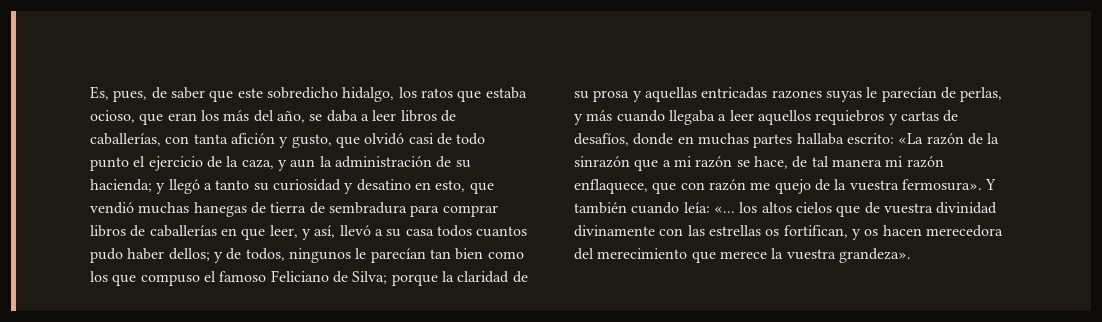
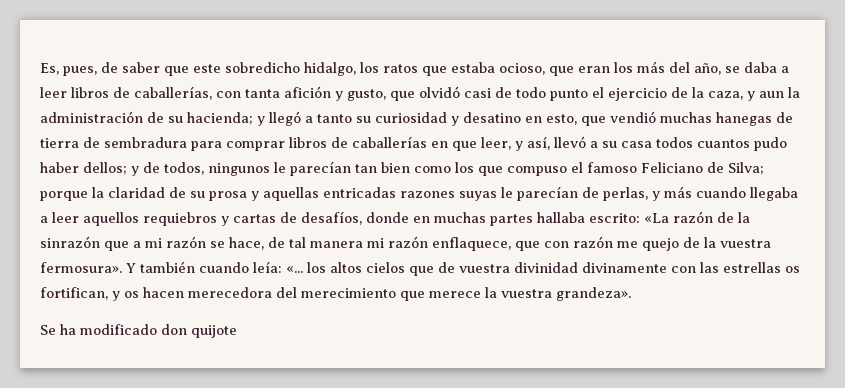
+ Se ha modificado don quijote

